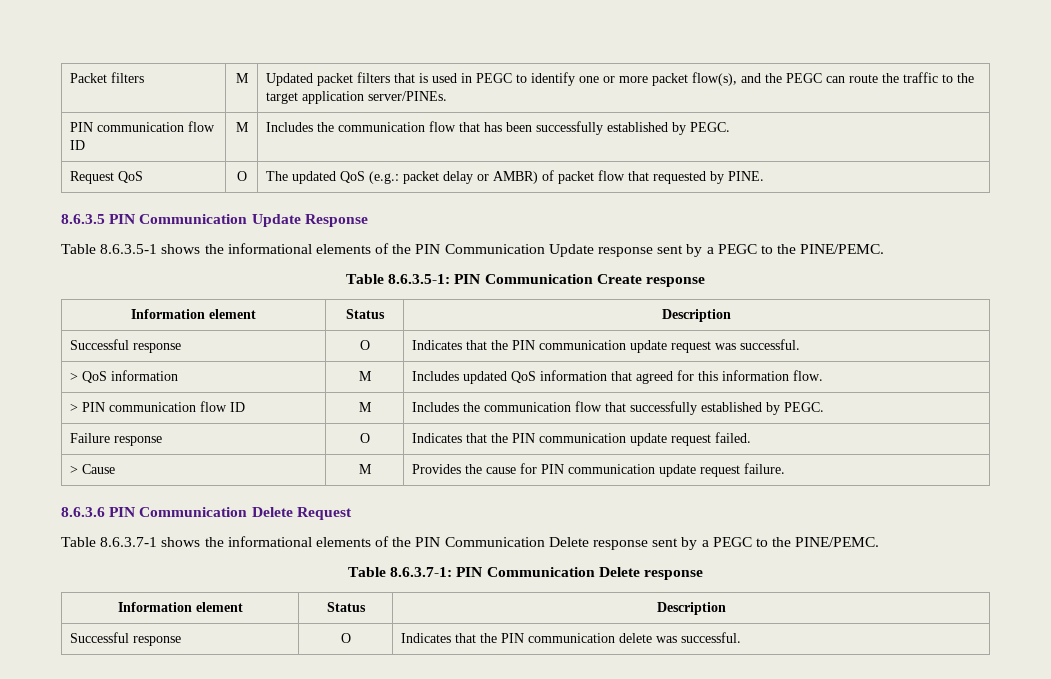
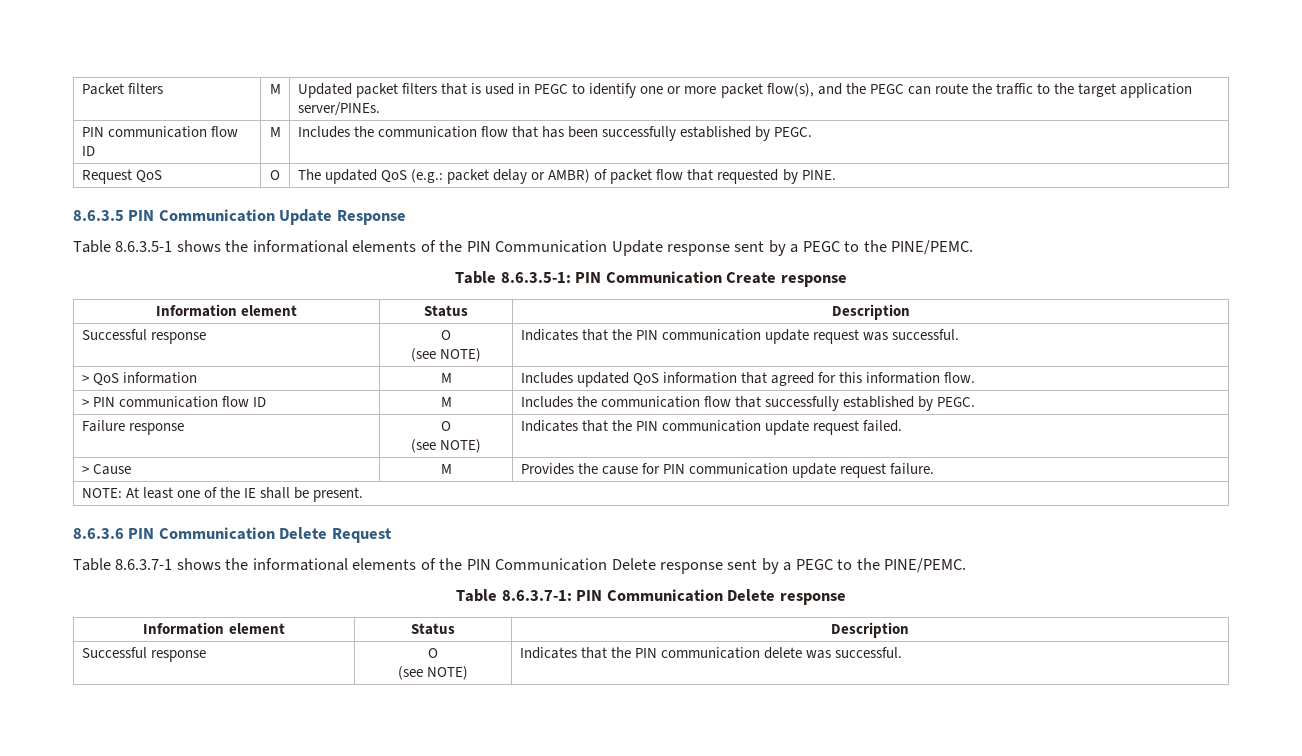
  Table 8.6.3.5-1: PIN Communication Create response
  Information element | Status | Description
- Successful response | O | Indicates that the PIN communication update request was successful.
+ Successful response | O
+ (see NOTE) | Indicates that the PIN communication update request was successful.
- Failure response | O | Indicates that the PIN communication update request failed.
+ Failure response | O
+ (see NOTE) | Indicates that the PIN communication update request failed.
+ NOTE: At least one of the IE shall be present.
  Table 8.6.3.7-1: PIN Communication Delete response
  Information element | Status | Description
- Successful response | O | Indicates that the PIN communication delete was successful.
+ Successful response | O
+ (see NOTE) | Indicates that the PIN communication delete was successful.

